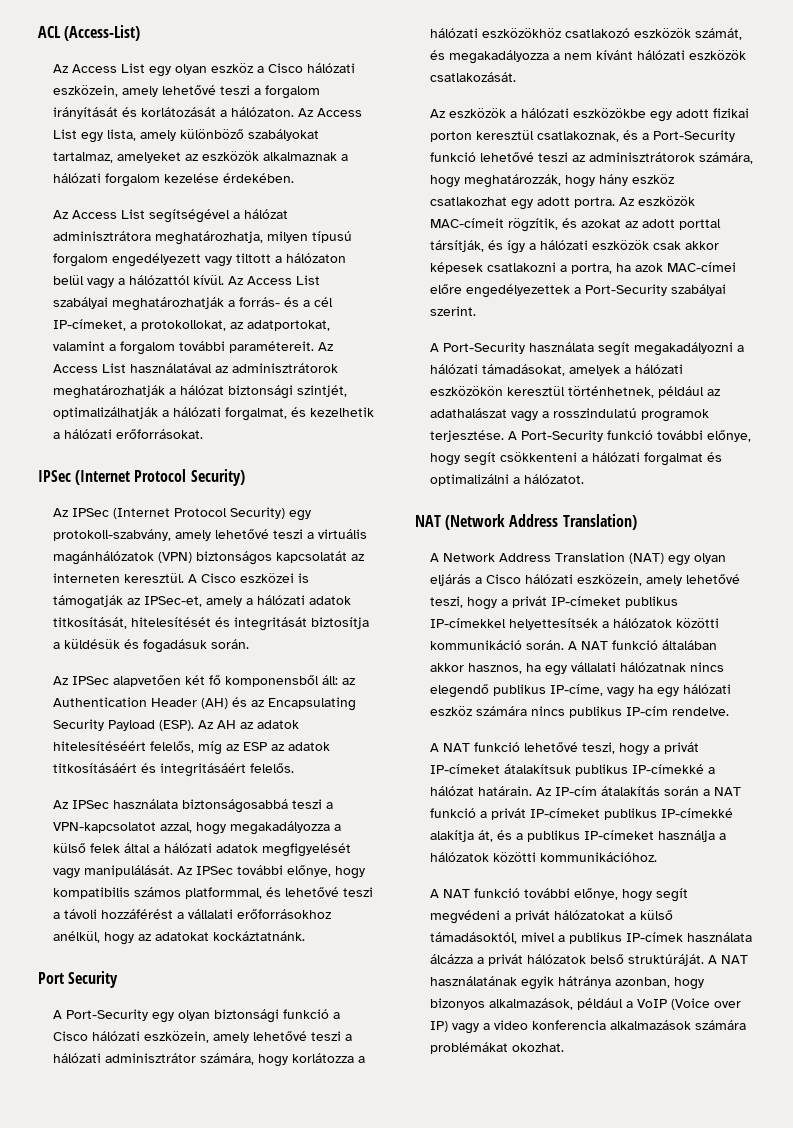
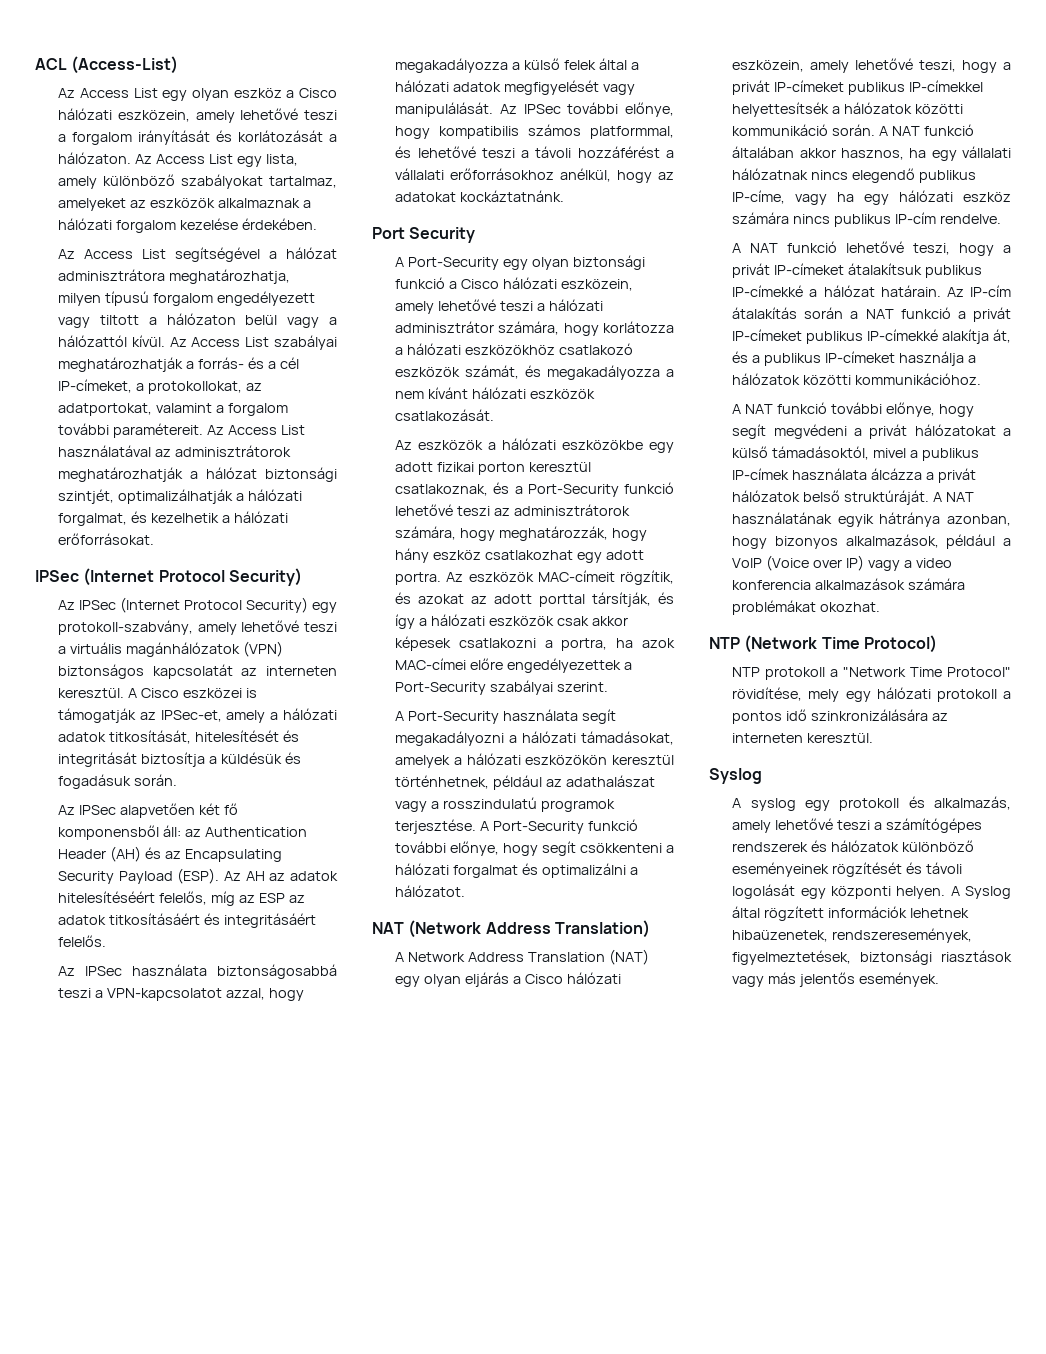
+ NTP (Network Time Protocol)
+ NTP protokoll a "Network Time Protocol" rövidítése, mely egy hálózati protokoll a pontos idő szinkronizálására az interneten keresztül.
+ Syslog
+ A syslog egy protokoll és alkalmazás, amely lehetővé teszi a számítógépes rendszerek és hálózatok különböző eseményeinek rögzítését és távoli logolását egy központi helyen. A Syslog által rögzített információk lehetnek hibaüzenetek, rendszeresemények, figyelmeztetések, biztonsági riasztások vagy más jelentős események.

